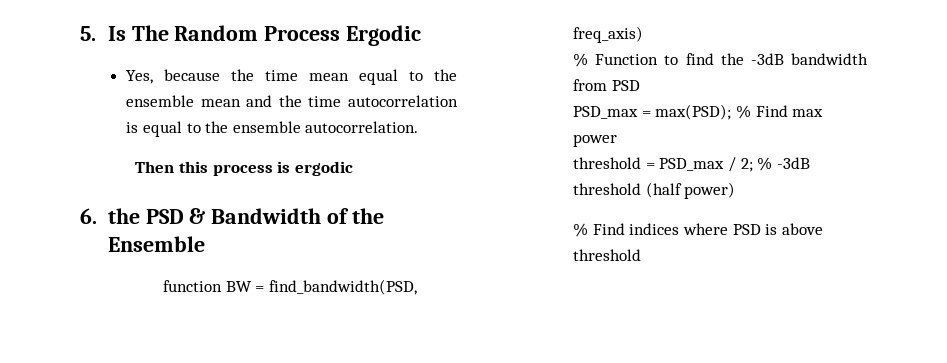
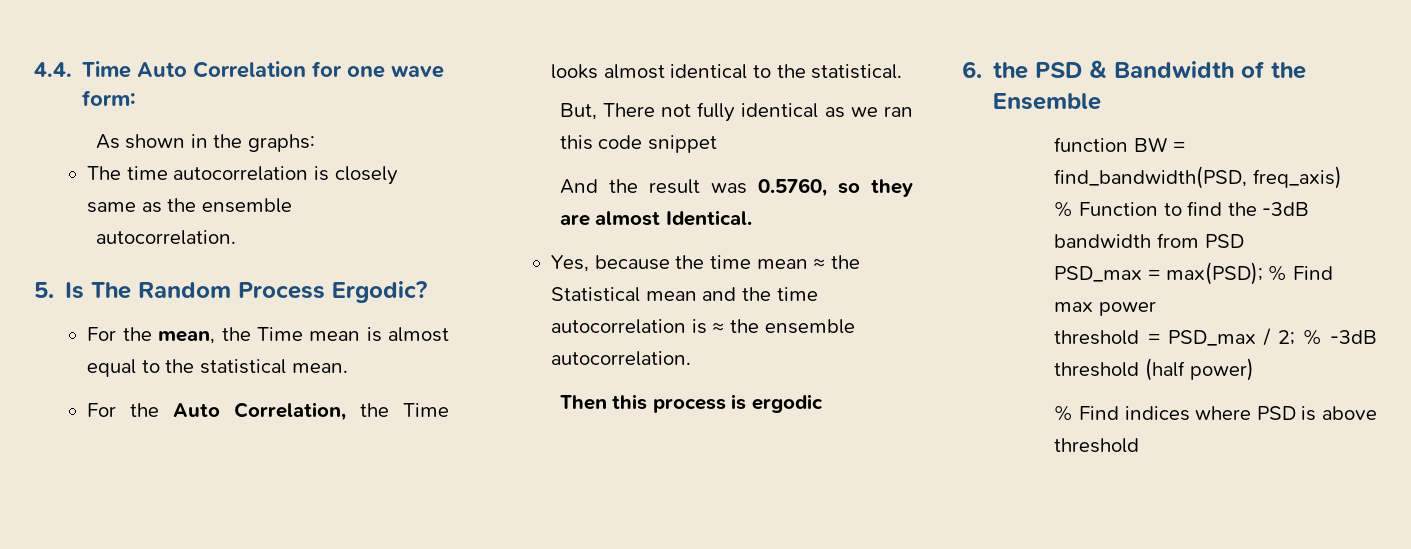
+ 4.4. Time Auto Correlation for one wave form:
+ As shown in the graphs:
+ The time autocorrelation is closely same as the ensemble
+ autocorrelation.
- 5. Is The Random Process Ergodic
+ 5. Is The Random Process Ergodic?
+ For the mean, the Time mean is almost equal to the statistical mean.
+ For the Auto Correlation, the Time looks almost identical to the statistical.
+ But, There not fully identical as we ran this code snippet
+ And the result was 0.5760, so they are almost Identical.
- Yes, because the time mean equal to the ensemble mean and the time autocorrelation is equal to the ensemble autocorrelation.
+ Yes, because the time mean ≈ the Statistical mean and the time autocorrelation is ≈ the ensemble autocorrelation.

